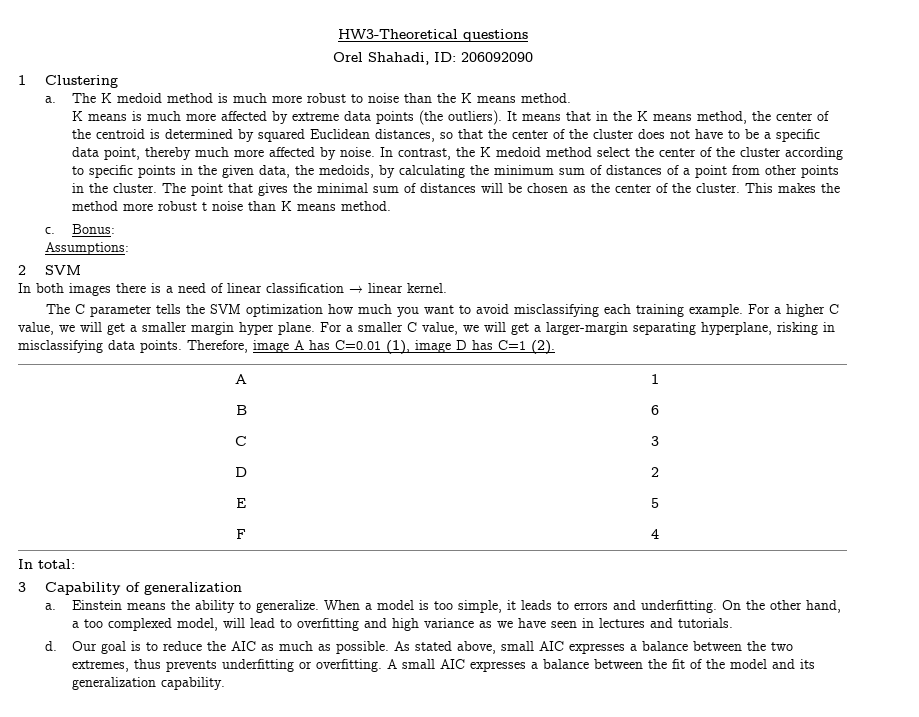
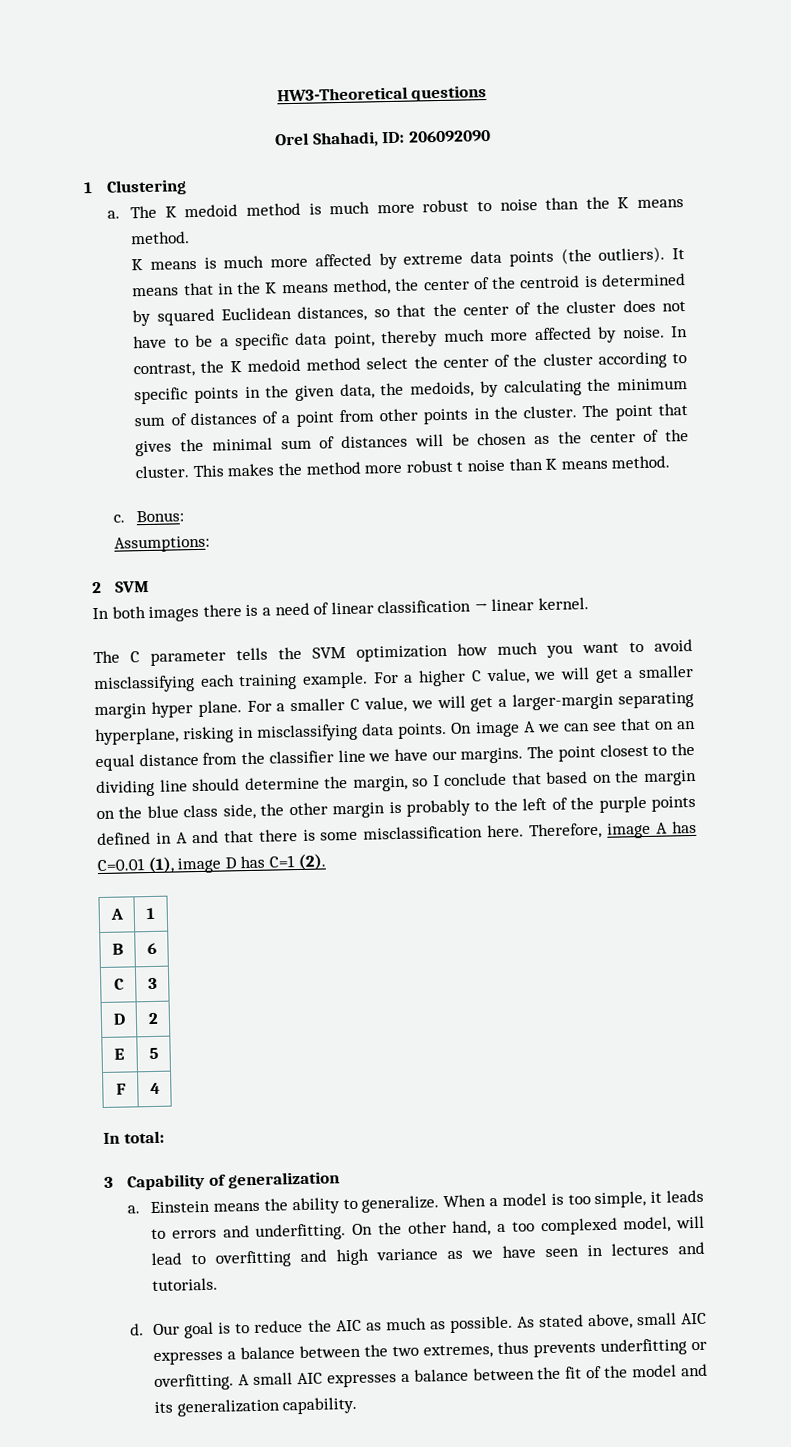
+ On image A we can see that on an equal distance from the classifier line we have our margins. The point closest to the dividing line should determine the margin, so I conclude that based on the margin on the blue class side, the other margin is probably to the left of the purple points defined in A and that there is some misclassification here.

